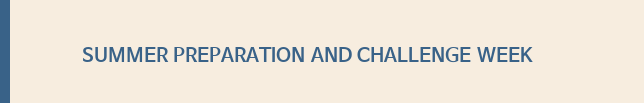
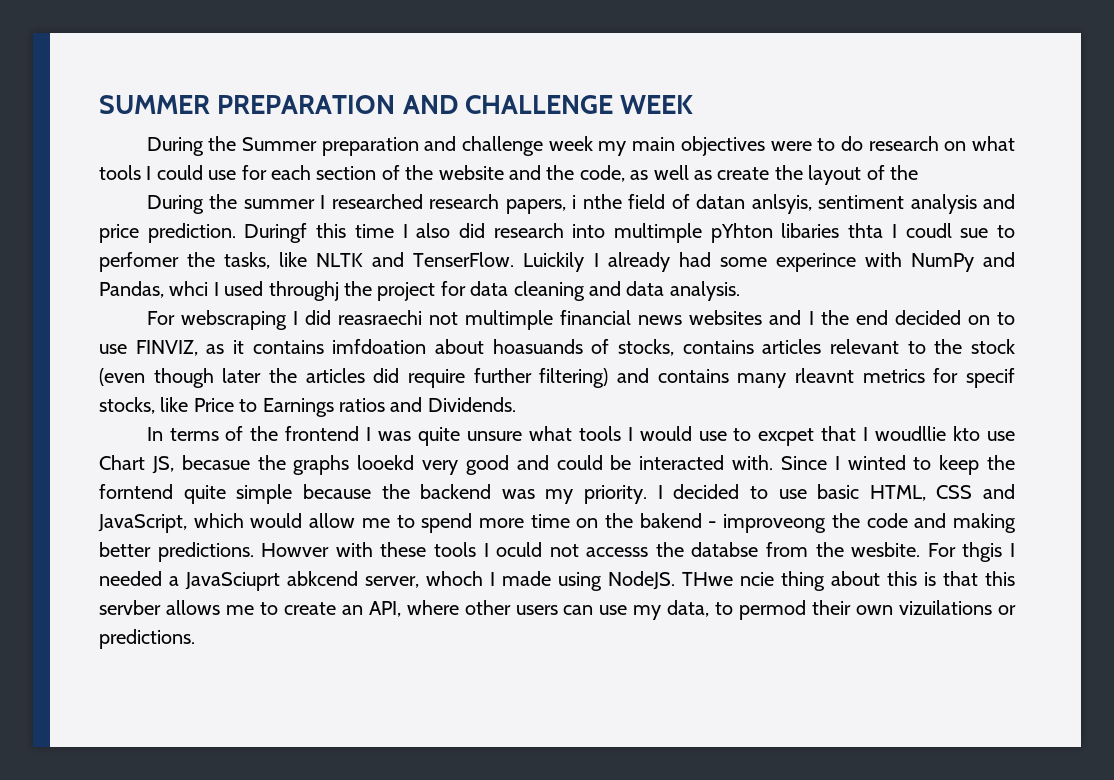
+ During the Summer preparation and challenge week my main objectives were to do research on what tools I could use for each section of the website and the code, as well as create the layout of the
+ During the summer I researched research papers, i nthe field of datan anlsyis, sentiment analysis and price prediction. Duringf this time I also did research into multimple pYhton libaries thta I coudl sue to perfomer the tasks, like NLTK and TenserFlow. Luickily I already had some experince with NumPy and Pandas, whci I used throughj the project for data cleaning and data analysis.
+ For webscraping I did reasraechi not multimple financial news websites and I the end decided on to use FINVIZ, as it contains imfdoation about hoasuands of stocks, contains articles relevant to the stock (even though later the articles did require further filtering) and contains many rleavnt metrics for specif stocks, like Price to Earnings ratios and Dividends.
+ In terms of the frontend I was quite unsure what tools I would use to excpet that I woudllie kto use Chart JS, becasue the graphs looekd very good and could be interacted with. Since I winted to keep the forntend quite simple because the backend was my priority. I decided to use basic HTML, CSS and JavaScript, which would allow me to spend more time on the bakend - improveong the code and making better predictions. Howver with these tools I oculd not accesss the databse from the wesbite. For thgis I needed a JavaSciuprt abkcend server, whoch I made using NodeJS. THwe ncie thing about this is that this servber allows me to create an API, where other users can use my data, to permod their own vizuilations or predictions.

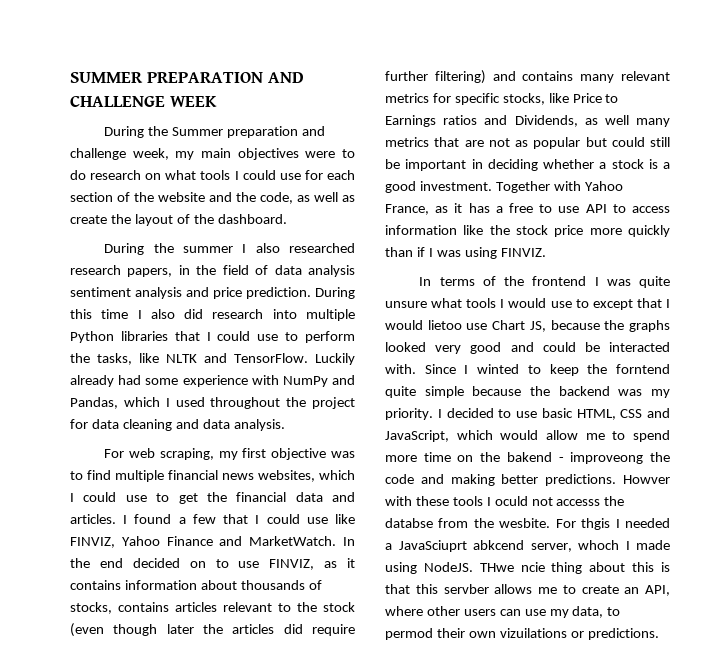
- During the Summer preparation and challenge week my main objectives were to do research on what tools I could use for each section of the website and the code, as well as create the layout of the
+ During the Summer preparation and challenge week, my main objectives were to do research on what tools I could use for each section of the website and the code, as well as create the layout of the dashboard.
- During the summer I researched research papers, i nthe field of datan anlsyis, sentiment analysis and price prediction.
+ During the summer I also researched research papers, in the field of data analysis sentiment analysis and price prediction.
- Duringf this time I also did research into multimple pYhton libaries thta I coudl sue to perfomer the tasks, like NLTK and TenserFlow. Luickily I already had some experince with NumPy and Pandas, whci I used throughj the project for data cleaning and data analysis.
+ During this time I also did research into multiple Python libraries that I could use to perform the tasks, like NLTK and TensorFlow. Luckily already had some experience with NumPy and Pandas, which I used throughout the project for data cleaning and data analysis.
- For webscraping I did reasraechi not multimple financial news websites and I the end decided on to use FINVIZ, as it contains imfdoation about hoasuands of stocks, contains articles relevant to the stock (even though later the articles did require further filtering) and contains many rleavnt metrics for specif stocks, like Price to Earnings ratios and Dividends.
+ For web scraping, my first objective was to find multiple financial news websites, which I could use to get the financial data and articles. I found a few that I could use like FINVIZ, Yahoo Finance and MarketWatch. In the end decided on to use FINVIZ, as it contains information about thousands of stocks, contains articles relevant to the stock (even though later the articles did require further filtering) and contains many relevant metrics for specific stocks, like Price to Earnings ratios and Dividends, as well many metrics that are not as popular but could still be important in deciding whether a stock is a good investment. Together with Yahoo France, as it has a free to use API to access information like the stock price more quickly than if I was using FINVIZ.
- In terms of the frontend I was quite unsure what tools I would use to excpet that I woudllie kto use Chart JS, becasue the graphs looekd very good and could be interacted with.
+ In terms of the frontend I was quite unsure what tools I would use to except that I would lietoo use Chart JS, because the graphs looked very good and could be interacted with.

